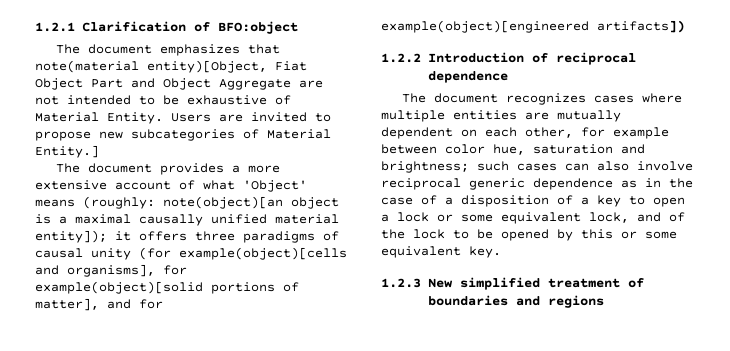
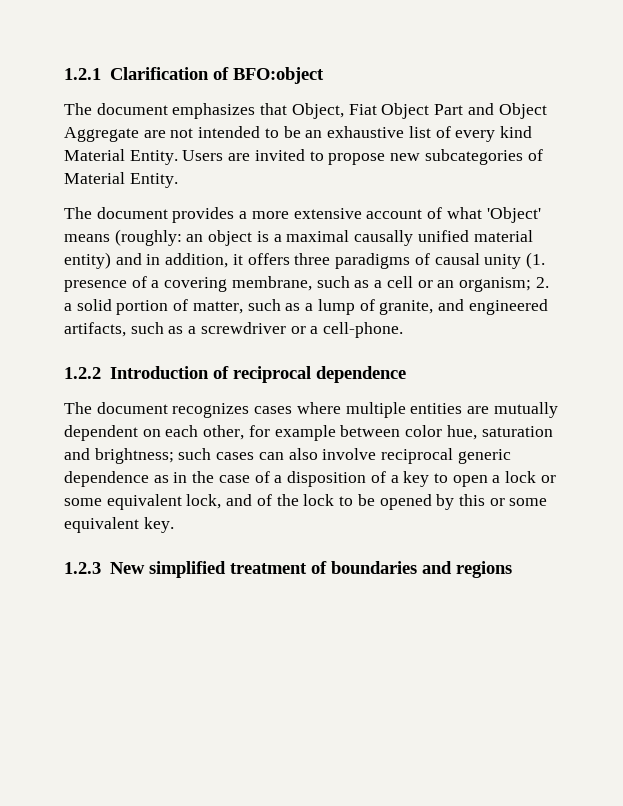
- The document emphasizes that note(material entity)[Object, Fiat Object Part and Object Aggregate are not intended to be exhaustive of Material Entity.
+ The document emphasizes that Object, Fiat Object Part and Object Aggregate are not intended to be an exhaustive list of every kind Material Entity.
- Users are invited to propose new subcategories of Material Entity.]
+ Users are invited to propose new subcategories of Material Entity.
- The document provides a more extensive account of what 'Object' means (roughly: note(object)[an object is a maximal causally unified material entity]); it offers three paradigms of causal unity (for example(object)[cells and organisms], for example(object)[solid portions of matter], and for example(object)[engineered artifacts])
+ The document provides a more extensive account of what 'Object' means (roughly: an object is a maximal causally unified material entity) and in addition, it offers three paradigms of causal unity (1. presence of a covering membrane, such as a cell or an organism; 2. a solid portion of matter, such as a lump of granite, and engineered artifacts, such as a screwdriver or a cell-phone.

